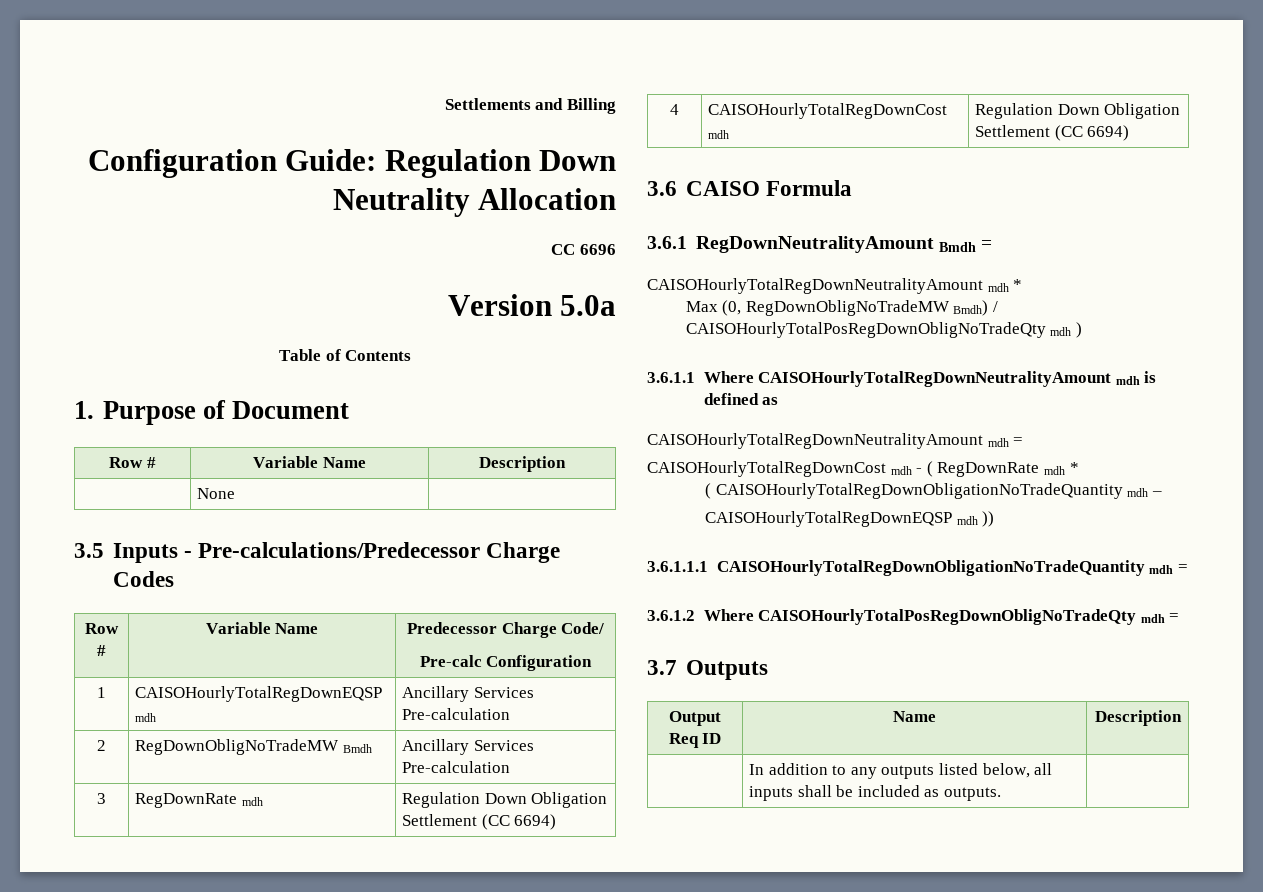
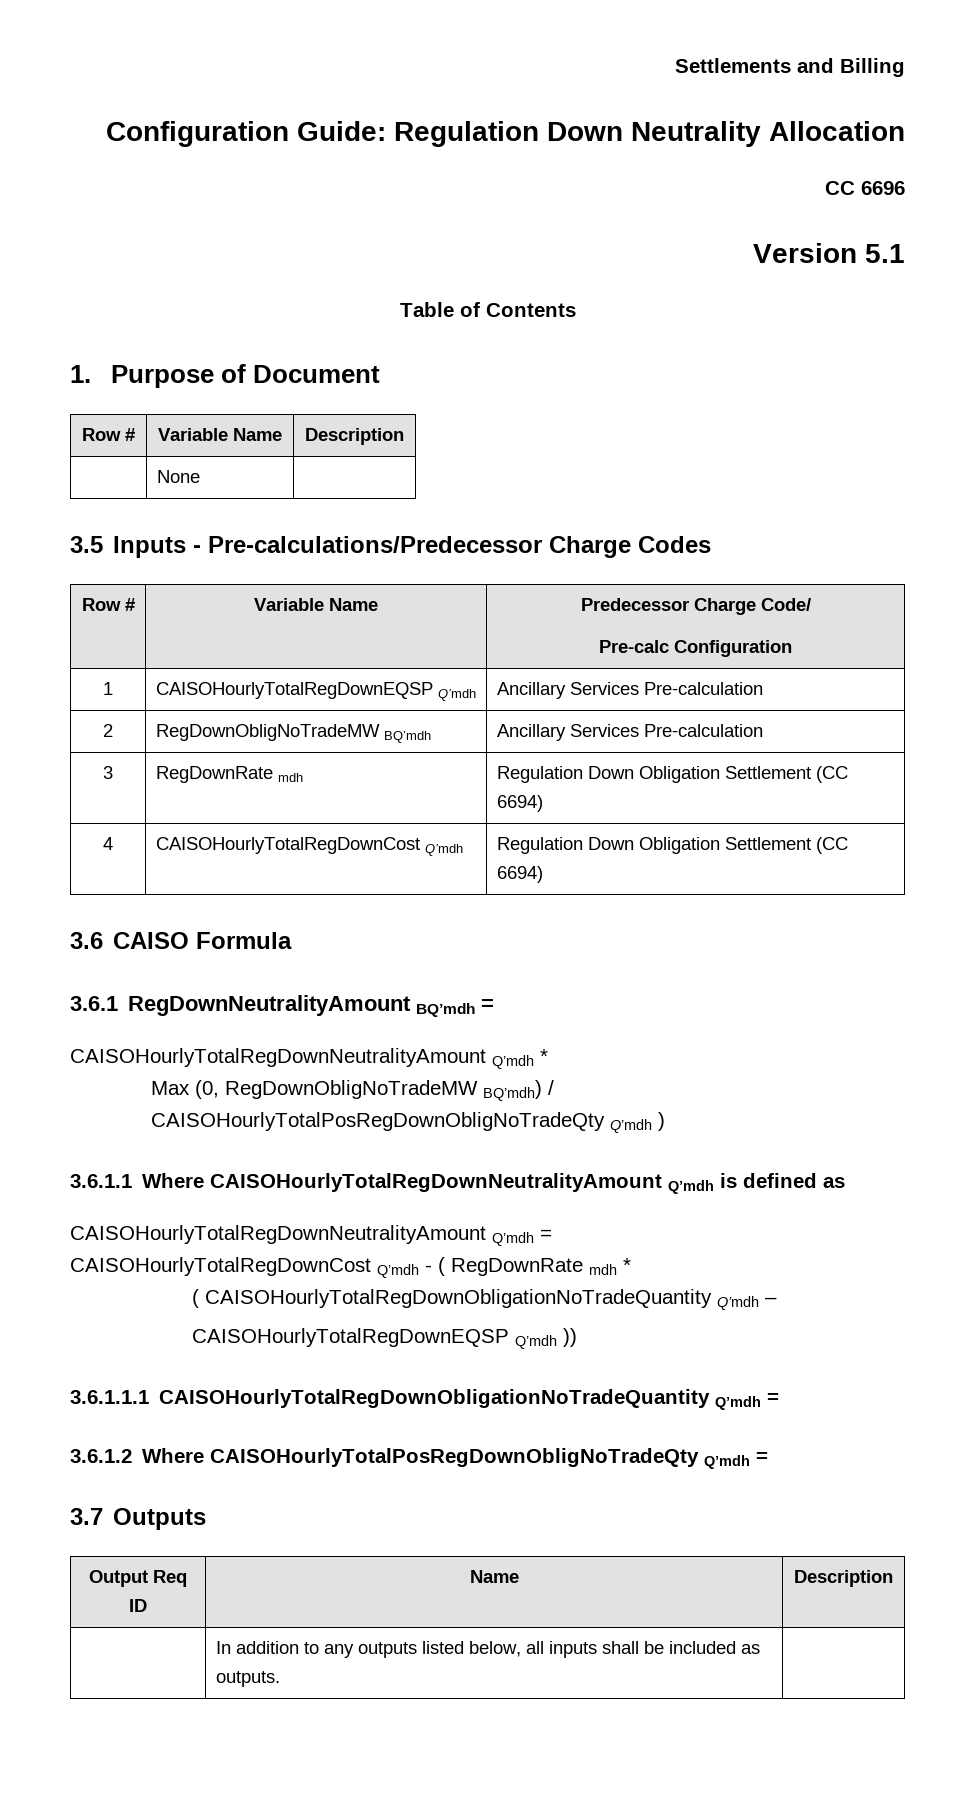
- Version 5.0a
+ Version 5.1
- 1 | CAISOHourlyTotalRegDownEQSP mdh | Ancillary Services Pre-calculation
+ 1 | CAISOHourlyTotalRegDownEQSP Q’mdh | Ancillary Services Pre-calculation
- 2 | RegDownObligNoTradeMW Bmdh | Ancillary Services Pre-calculation
+ 2 | RegDownObligNoTradeMW BQ’mdh | Ancillary Services Pre-calculation
- 4 | CAISOHourlyTotalRegDownCost mdh | Regulation Down Obligation Settlement (CC 6694)
+ 4 | CAISOHourlyTotalRegDownCost Q’mdh | Regulation Down Obligation Settlement (CC 6694)
- 3.6.1 RegDownNeutralityAmount Bmdh =
+ 3.6.1 RegDownNeutralityAmount BQ’mdh =
- CAISOHourlyTotalRegDownNeutralityAmount mdh *
+ CAISOHourlyTotalRegDownNeutralityAmount Q’mdh *
- Max (0, RegDownObligNoTradeMW Bmdh) / CAISOHourlyTotalPosRegDownObligNoTradeQty mdh )
+ Max (0, RegDownObligNoTradeMW BQ’mdh) / CAISOHourlyTotalPosRegDownObligNoTradeQty Q’mdh )
- 3.6.1.1 Where CAISOHourlyTotalRegDownNeutralityAmount mdh is defined as
+ 3.6.1.1 Where CAISOHourlyTotalRegDownNeutralityAmount Q’mdh is defined as
- CAISOHourlyTotalRegDownNeutralityAmount mdh =
+ CAISOHourlyTotalRegDownNeutralityAmount Q’mdh =
- CAISOHourlyTotalRegDownCost mdh - ( RegDownRate mdh *
+ CAISOHourlyTotalRegDownCost Q’mdh - ( RegDownRate mdh *
- ( CAISOHourlyTotalRegDownObligationNoTradeQuantity mdh –
+ ( CAISOHourlyTotalRegDownObligationNoTradeQuantity Q’mdh –
- CAISOHourlyTotalRegDownEQSP mdh ))
+ CAISOHourlyTotalRegDownEQSP Q’mdh ))
- 3.6.1.1.1 CAISOHourlyTotalRegDownObligationNoTradeQuantity mdh =
+ 3.6.1.1.1 CAISOHourlyTotalRegDownObligationNoTradeQuantity Q’mdh =
- 3.6.1.2 Where CAISOHourlyTotalPosRegDownObligNoTradeQty mdh =
+ 3.6.1.2 Where CAISOHourlyTotalPosRegDownObligNoTradeQty Q’mdh =

